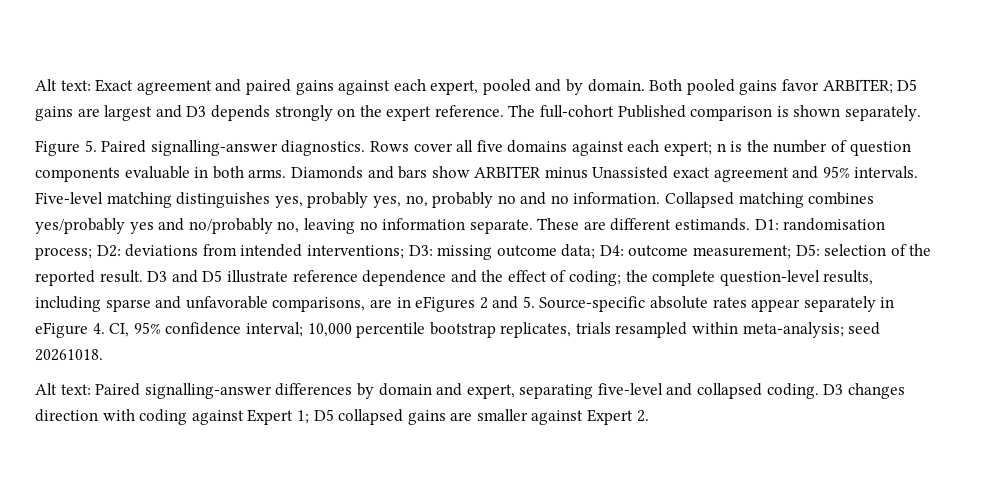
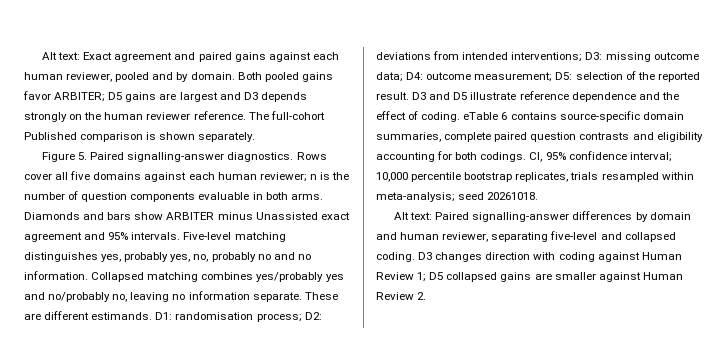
- Alt text: Exact agreement and paired gains against each expert, pooled and by domain.
+ Alt text: Exact agreement and paired gains against each human reviewer, pooled and by domain.
- Both pooled gains favor ARBITER; D5 gains are largest and D3 depends strongly on the expert reference.
+ Both pooled gains favor ARBITER; D5 gains are largest and D3 depends strongly on the human reviewer reference.
- Rows cover all five domains against each expert; n is the number of question components evaluable in both arms.
+ Rows cover all five domains against each human reviewer; n is the number of question components evaluable in both arms.
- D3 and D5 illustrate reference dependence and the effect of coding; the complete question-level results, including sparse and unfavorable comparisons, are in eFigures 2 and 5. Source-specific absolute rates appear separately in eFigure 4. CI, 95% confidence interval; 10,000 percentile bootstrap replicates, trials resampled within meta-analysis; seed 20261018.
+ D3 and D5 illustrate reference dependence and the effect of coding. eTable 6 contains source-specific domain summaries, complete paired question contrasts and eligibility accounting for both codings. CI, 95% confidence interval; 10,000 percentile bootstrap replicates, trials resampled within meta-analysis; seed 20261018.
- Alt text: Paired signalling-answer differences by domain and expert, separating five-level and collapsed coding.
+ Alt text: Paired signalling-answer differences by domain and human reviewer, separating five-level and collapsed coding.
- D3 changes direction with coding against Expert 1; D5 collapsed gains are smaller against Expert 2.
+ D3 changes direction with coding against Human Review 1; D5 collapsed gains are smaller against Human Review 2.

